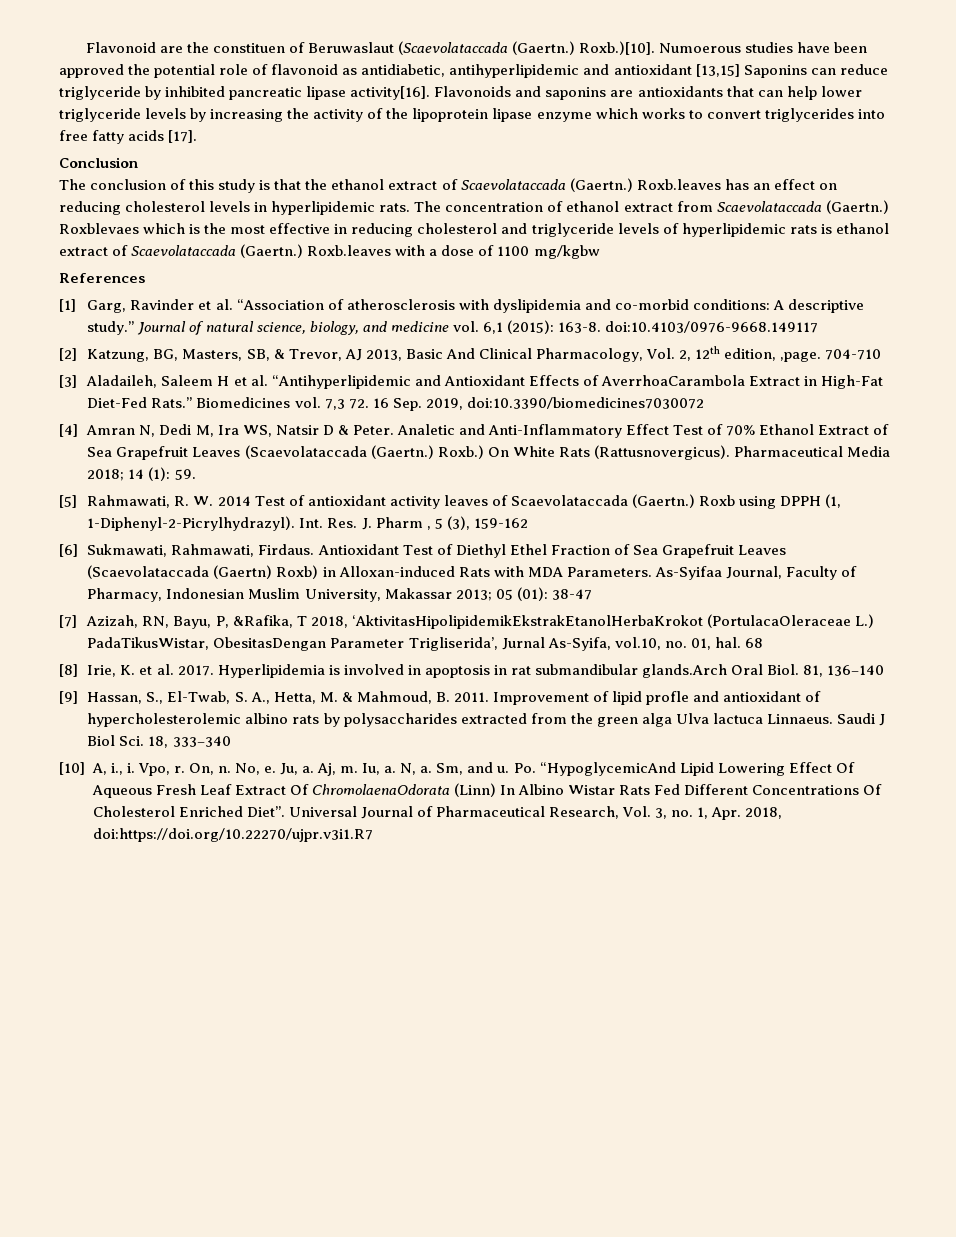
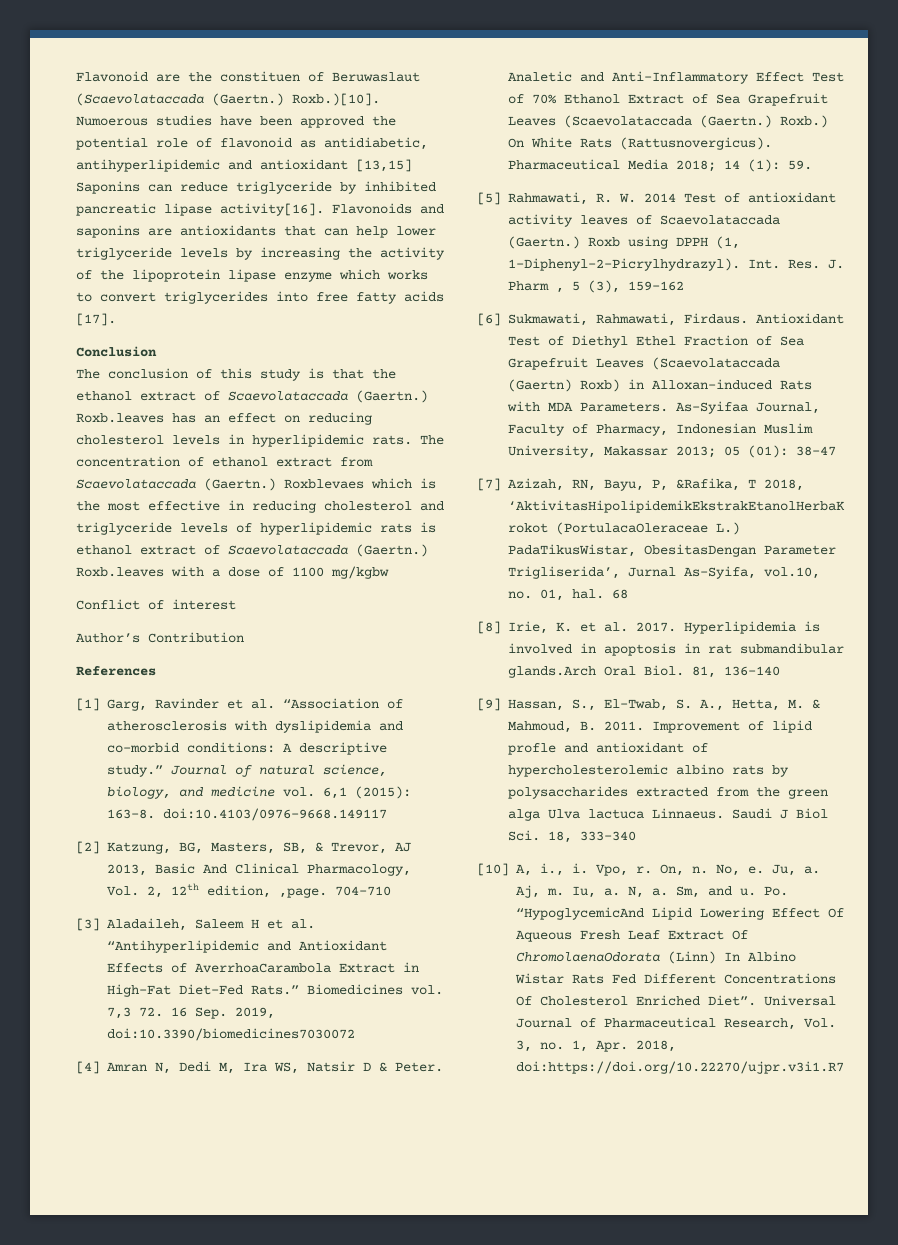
+ Conflict of interest
+ Author’s Contribution

